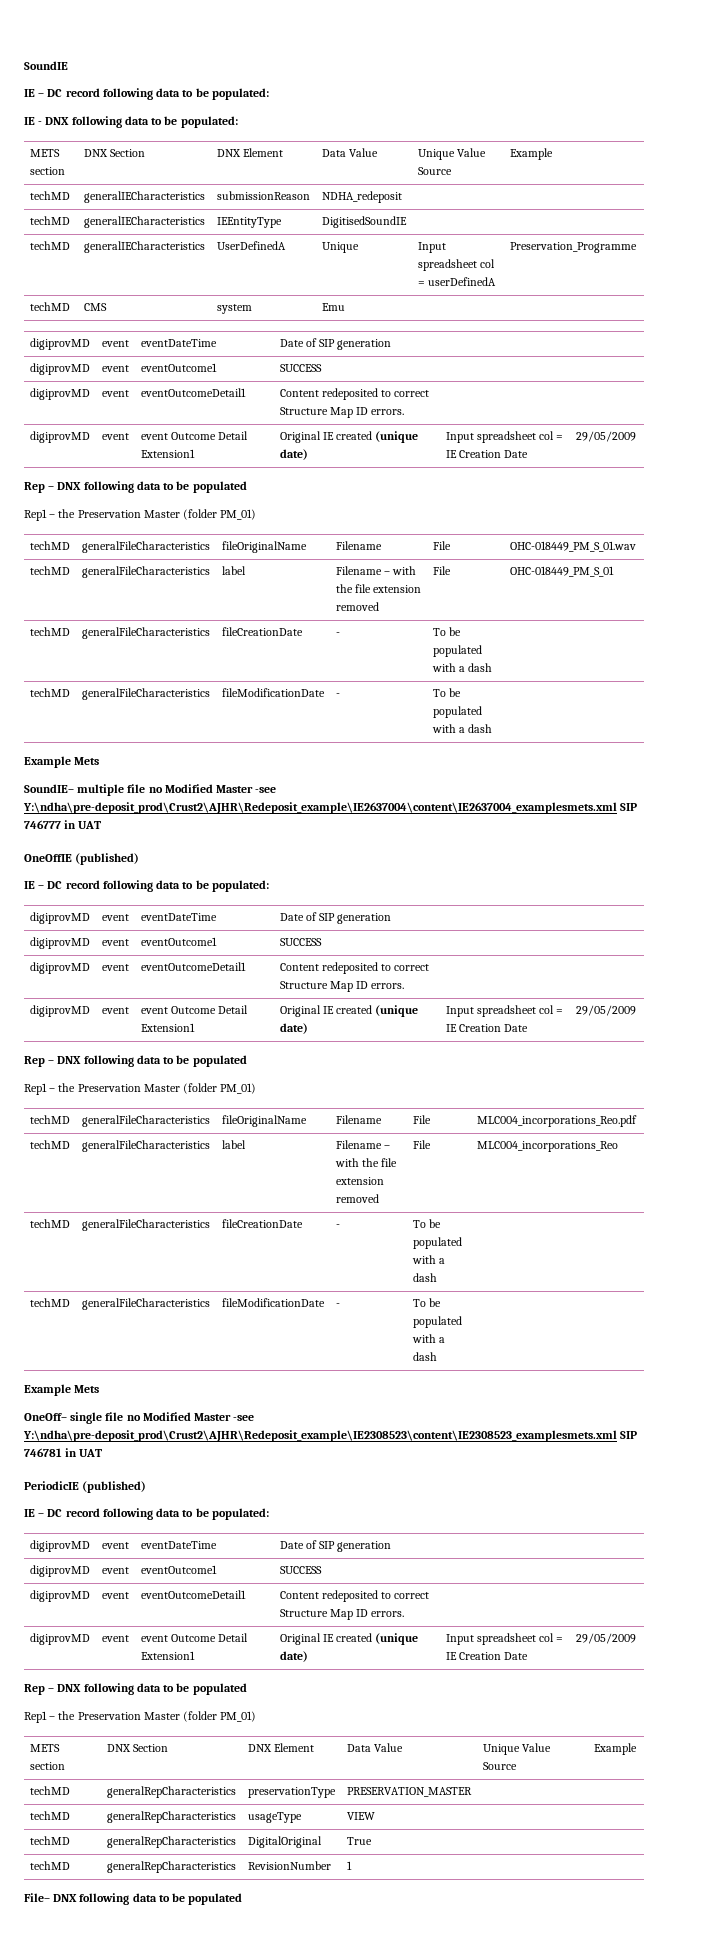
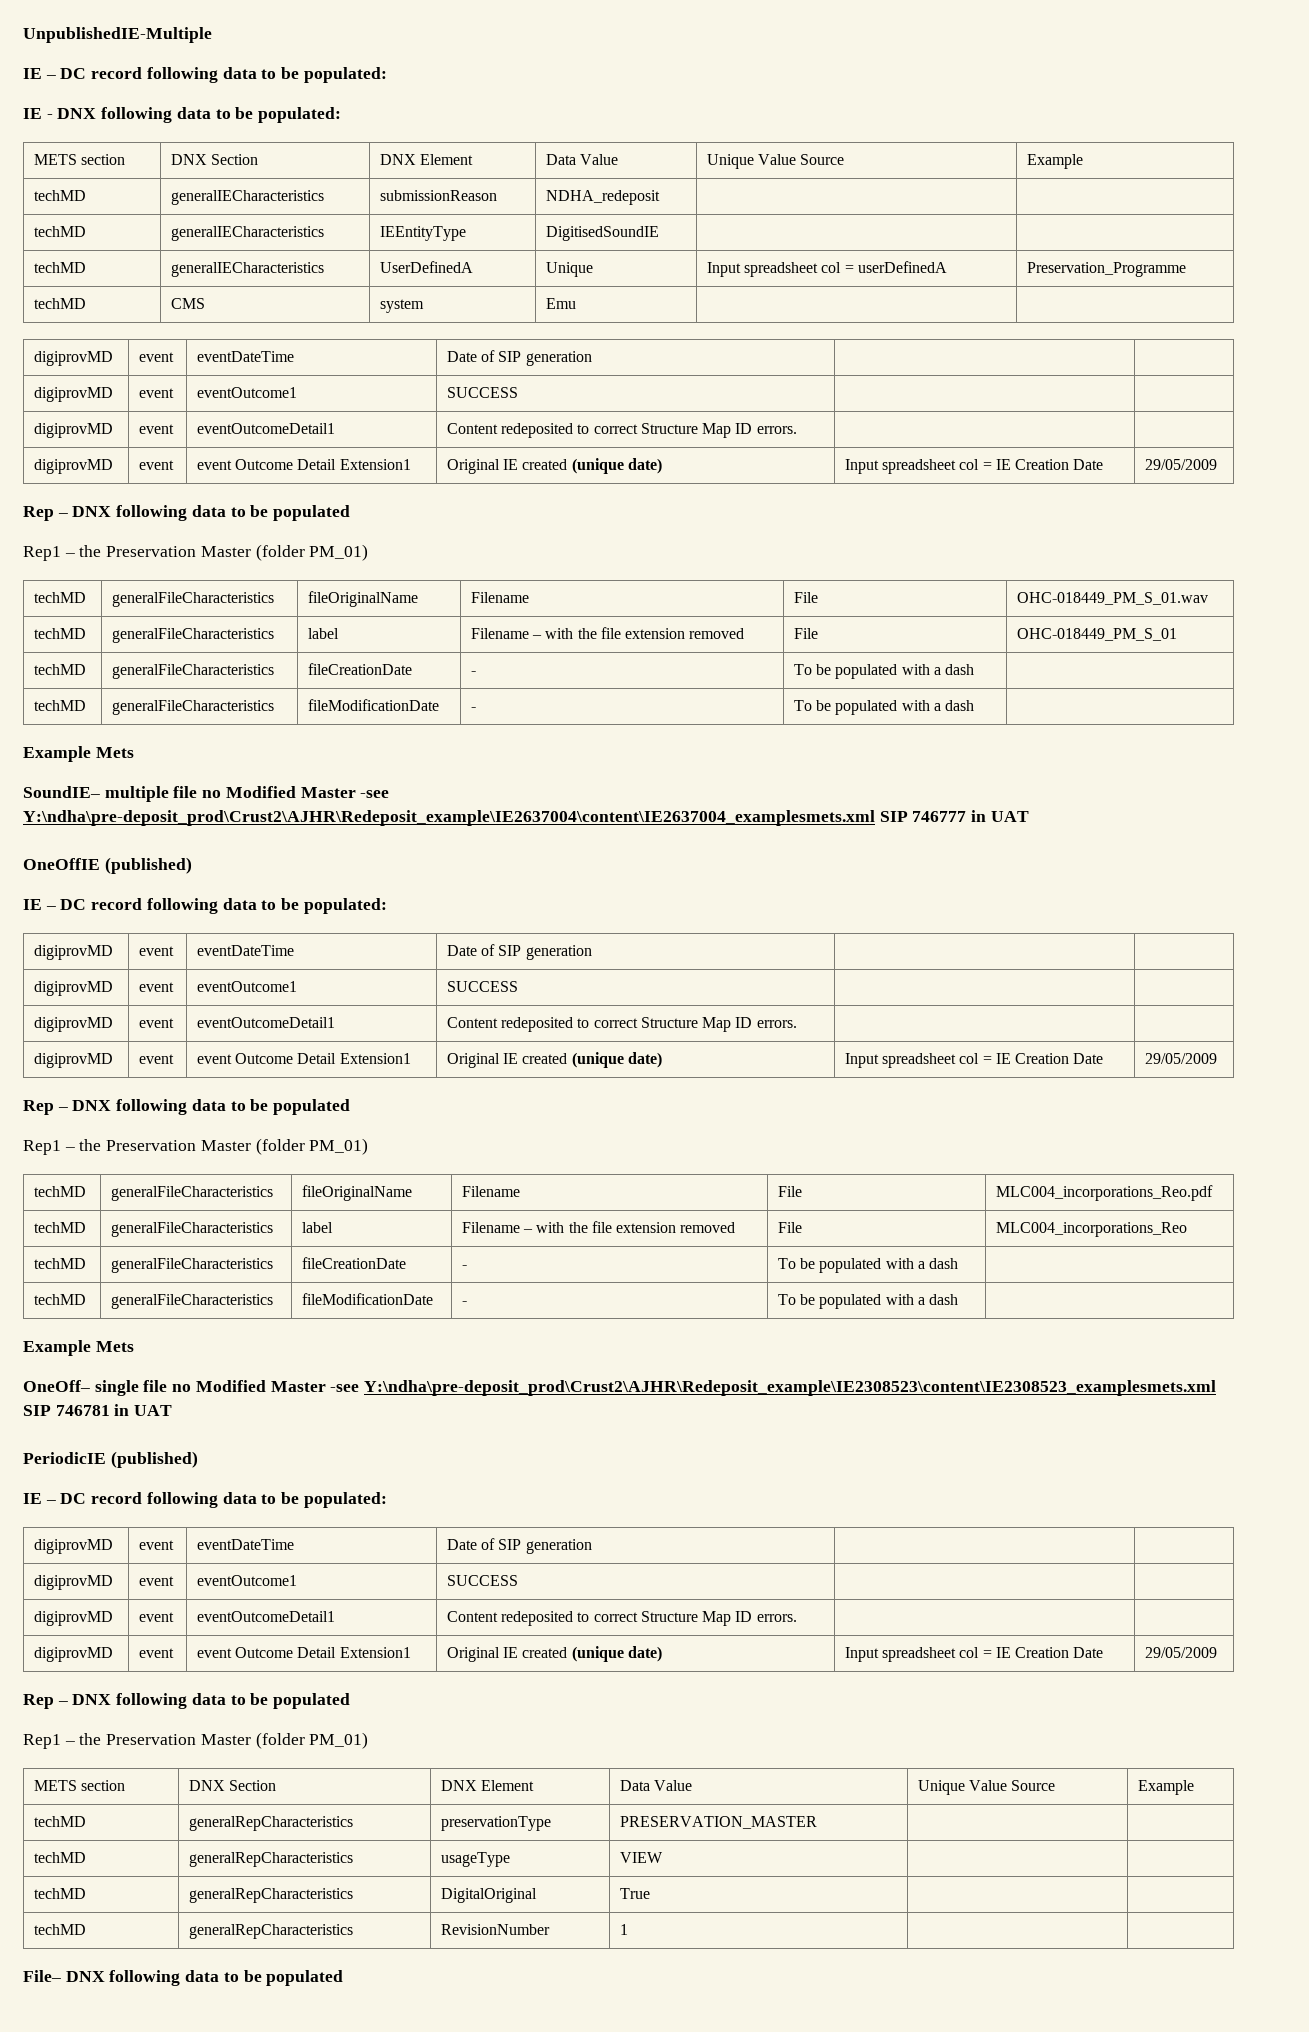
- SoundIE
+ UnpublishedIE-Multiple

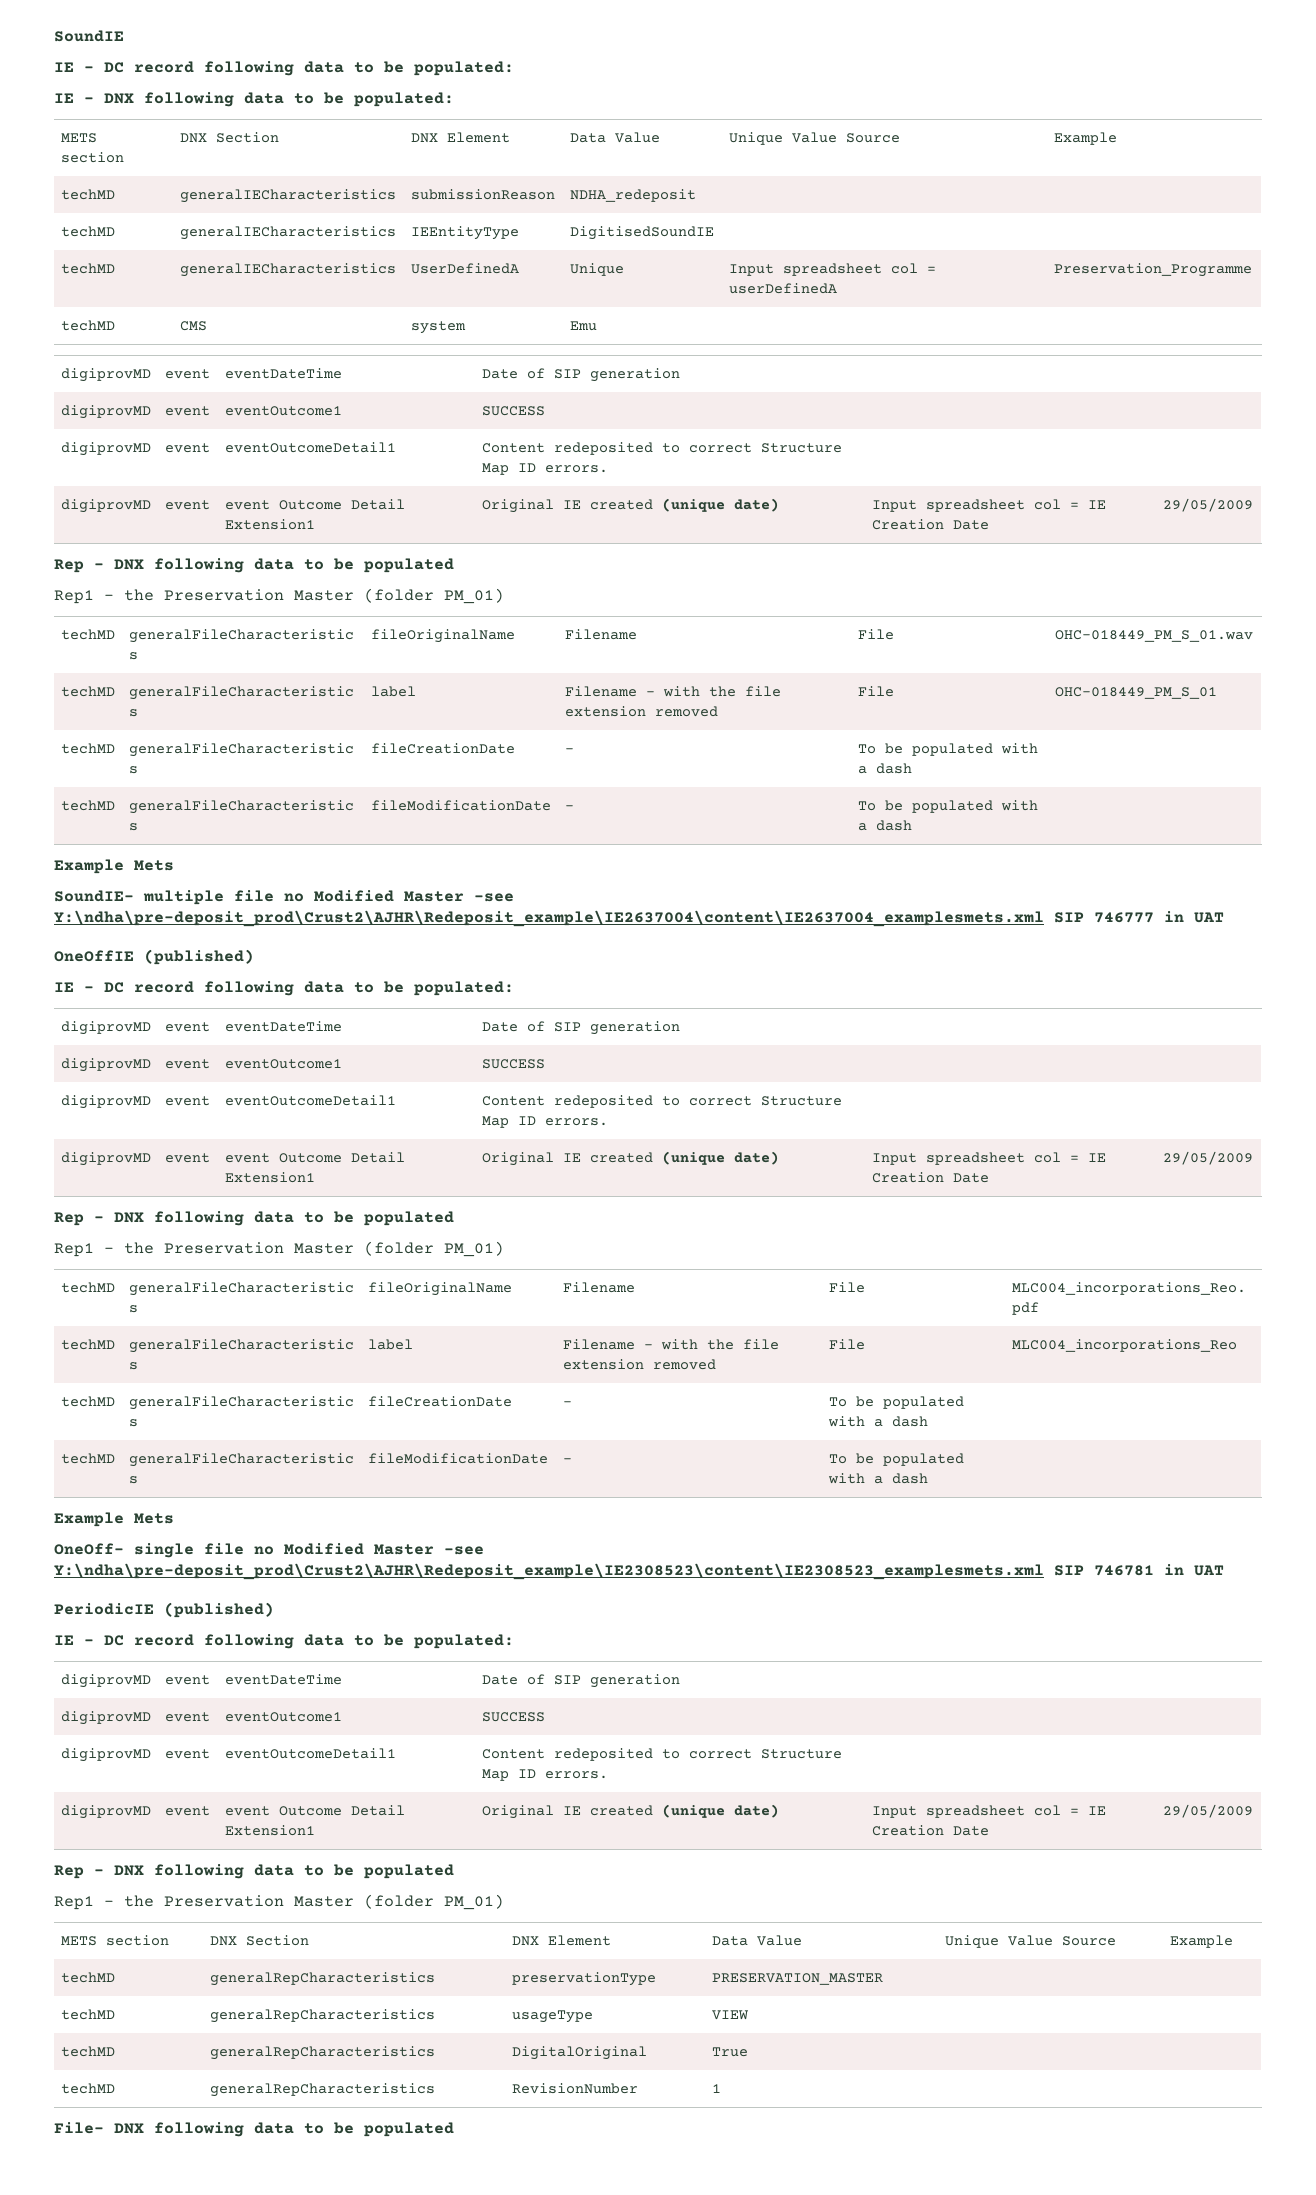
- UnpublishedIE-Multiple
+ SoundIE

